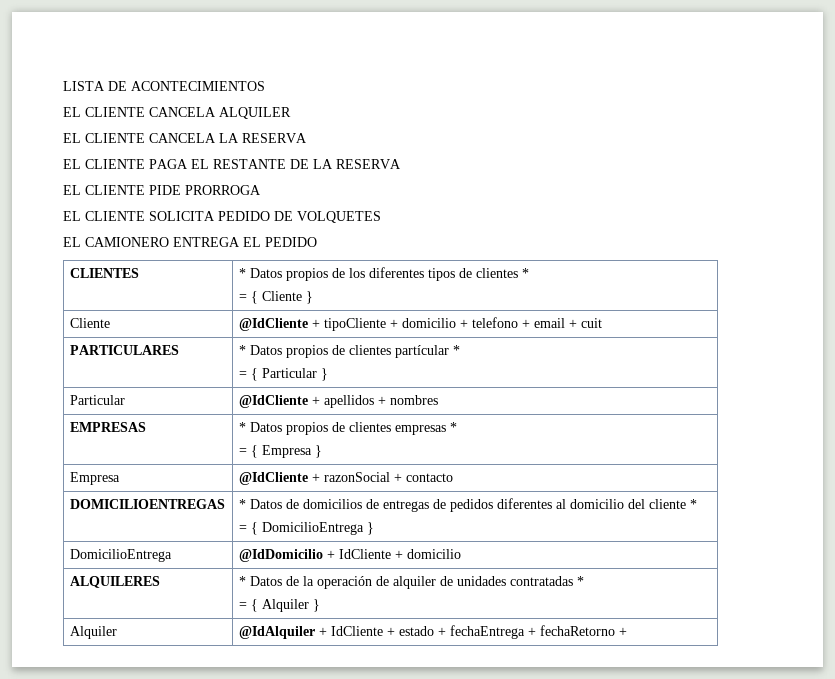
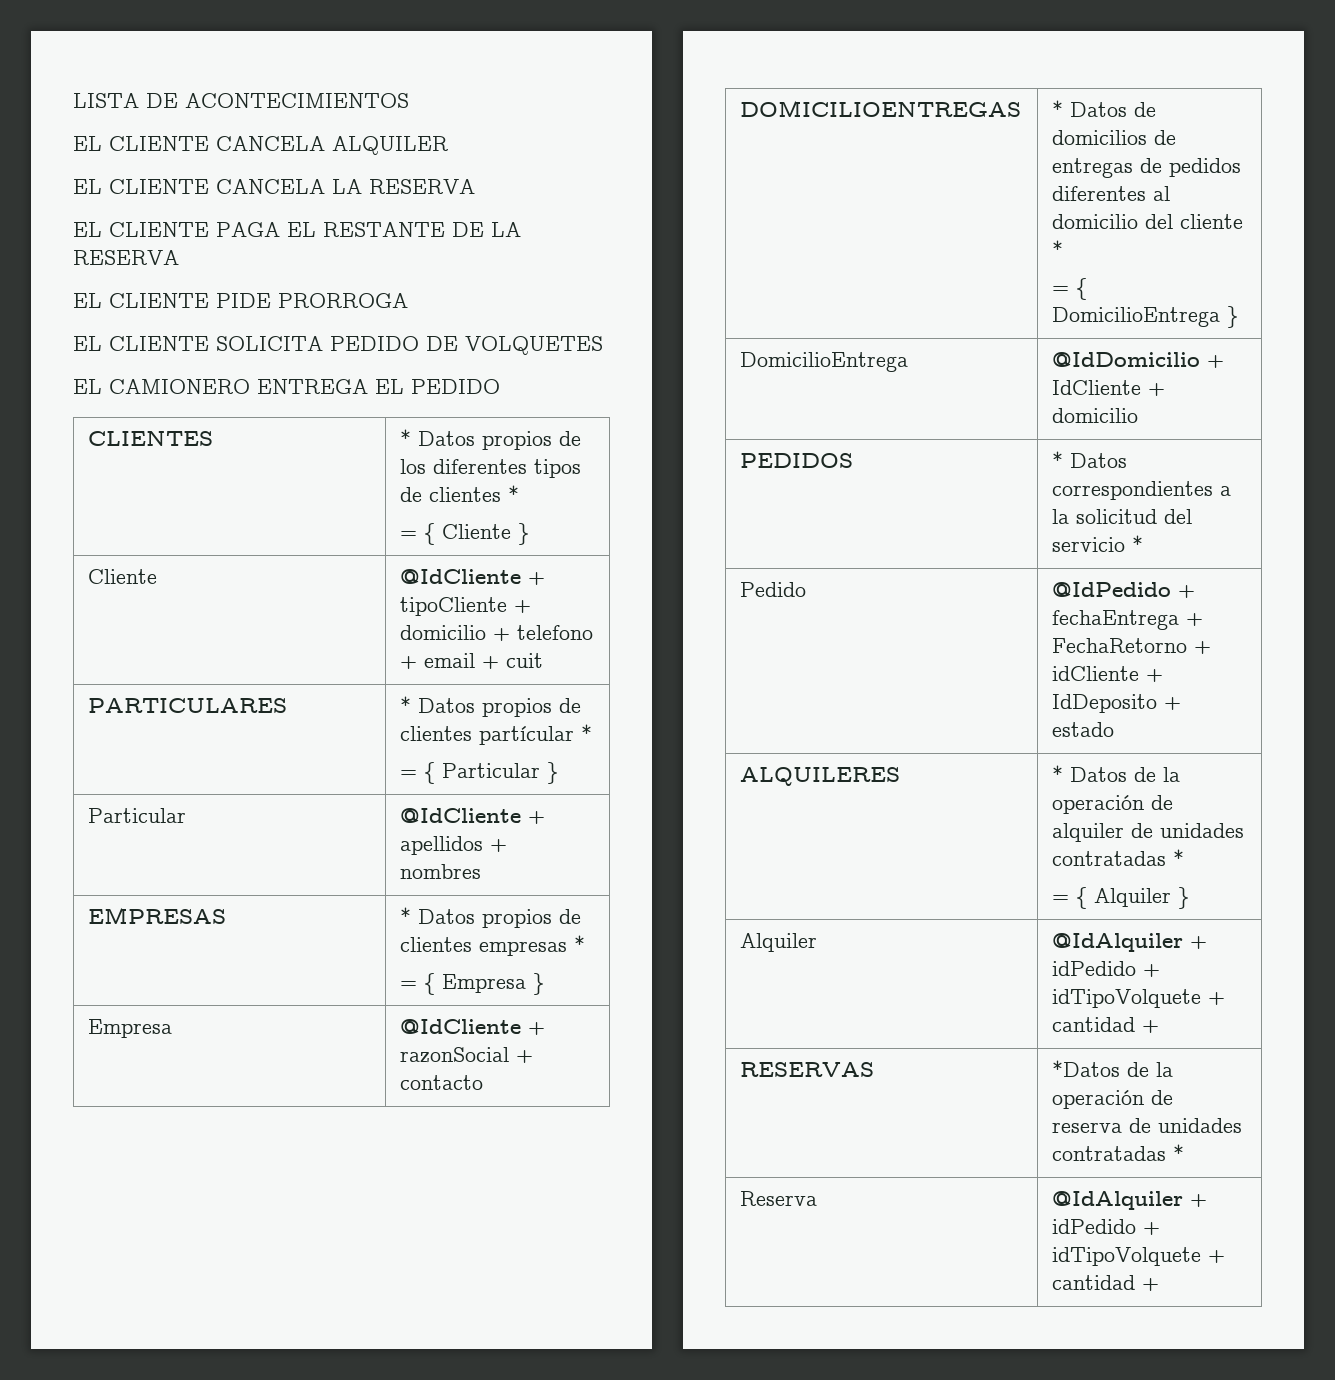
+ PEDIDOS | * Datos correspondientes a la solicitud del servicio *
+ Pedido | @IdPedido + fechaEntrega + FechaRetorno + idCliente + IdDeposito + estado
- Alquiler | @IdAlquiler + IdCliente + estado + fechaEntrega + fechaRetorno +
+ Alquiler | @IdAlquiler + idPedido + idTipoVolquete + cantidad +
+ RESERVAS | *Datos de la operación de reserva de unidades contratadas *
+ Reserva | @IdAlquiler + idPedido + idTipoVolquete + cantidad +

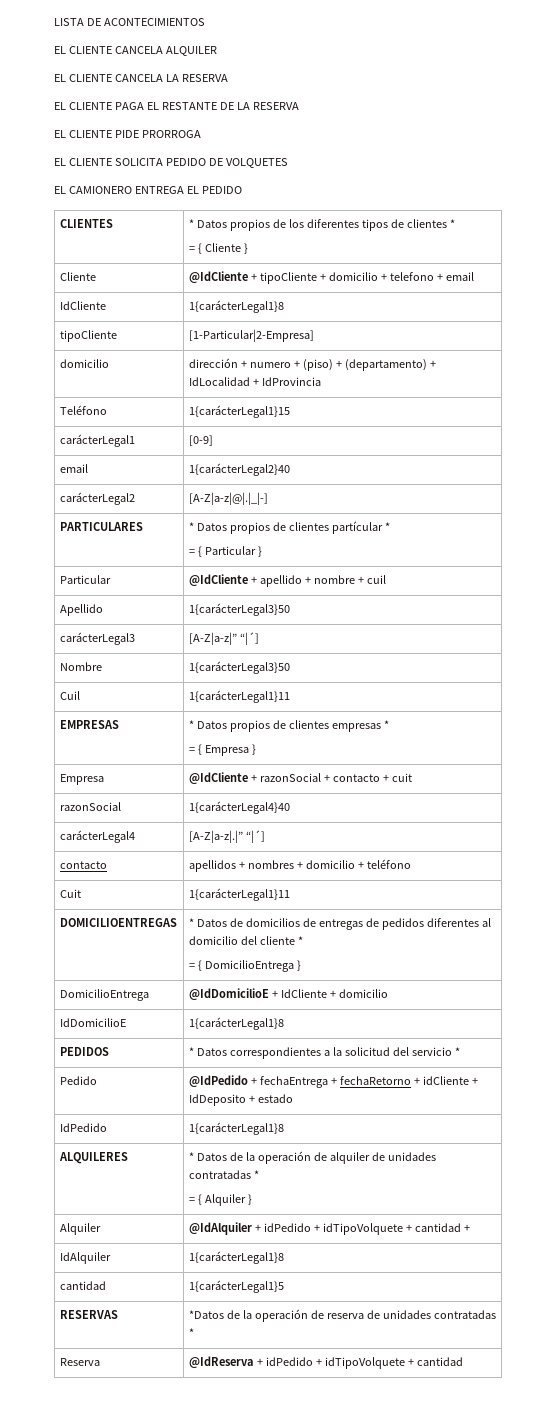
- Cliente | @IdCliente + tipoCliente + domicilio + telefono + email + cuit
+ Cliente | @IdCliente + tipoCliente + domicilio + telefono + email
+ IdCliente | 1{carácterLegal1}8
+ tipoCliente | [1-Particular|2-Empresa]
+ domicilio | dirección + numero + (piso) + (departamento) + IdLocalidad + IdProvincia
+ Teléfono | 1{carácterLegal1}15
+ carácterLegal1 | [0-9]
+ email | 1{carácterLegal2}40
+ carácterLegal2 | [A-Z|a-z|@|.|_|-]
- Particular | @IdCliente + apellidos + nombres
+ Particular | @IdCliente + apellido + nombre + cuil
+ Apellido | 1{carácterLegal3}50
+ carácterLegal3 | [A-Z|a-z|” “|´]
+ Nombre | 1{carácterLegal3}50
+ Cuil | 1{carácterLegal1}11
- Empresa | @IdCliente + razonSocial + contacto
+ Empresa | @IdCliente + razonSocial + contacto + cuit
+ razonSocial | 1{carácterLegal4}40
+ carácterLegal4 | [A-Z|a-z|.|” “|´]
+ contacto | apellidos + nombres + domicilio + teléfono
+ Cuit | 1{carácterLegal1}11
- DomicilioEntrega | @IdDomicilio + IdCliente + domicilio
+ DomicilioEntrega | @IdDomicilioE + IdCliente + domicilio
+ IdDomicilioE | 1{carácterLegal1}8
- Pedido | @IdPedido + fechaEntrega + FechaRetorno + idCliente + IdDeposito + estado
+ Pedido | @IdPedido + fechaEntrega + fechaRetorno + idCliente + IdDeposito + estado
+ IdPedido | 1{carácterLegal1}8
+ IdAlquiler | 1{carácterLegal1}8
+ cantidad | 1{carácterLegal1}5
- Reserva | @IdAlquiler + idPedido + idTipoVolquete + cantidad +
+ Reserva | @IdReserva + idPedido + idTipoVolquete + cantidad

